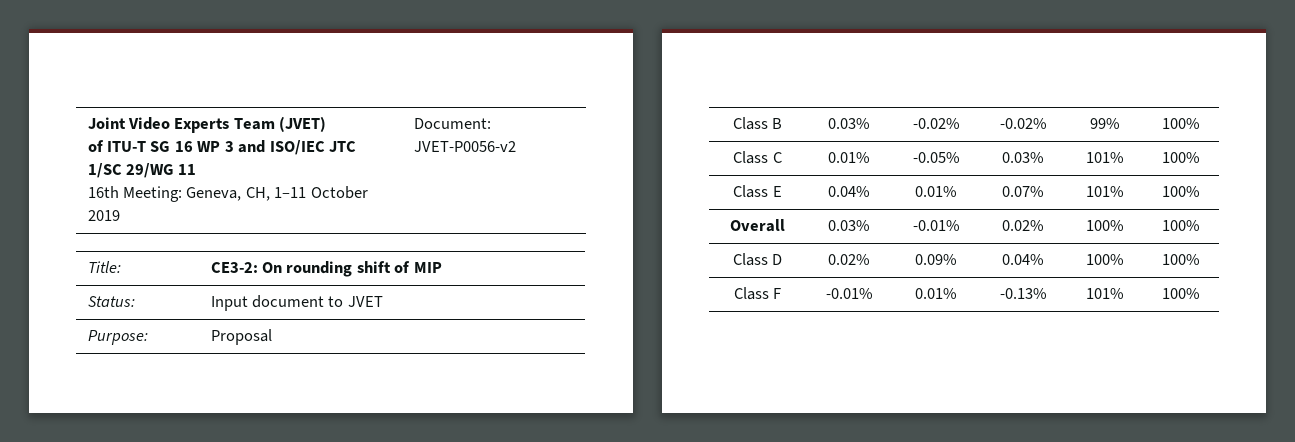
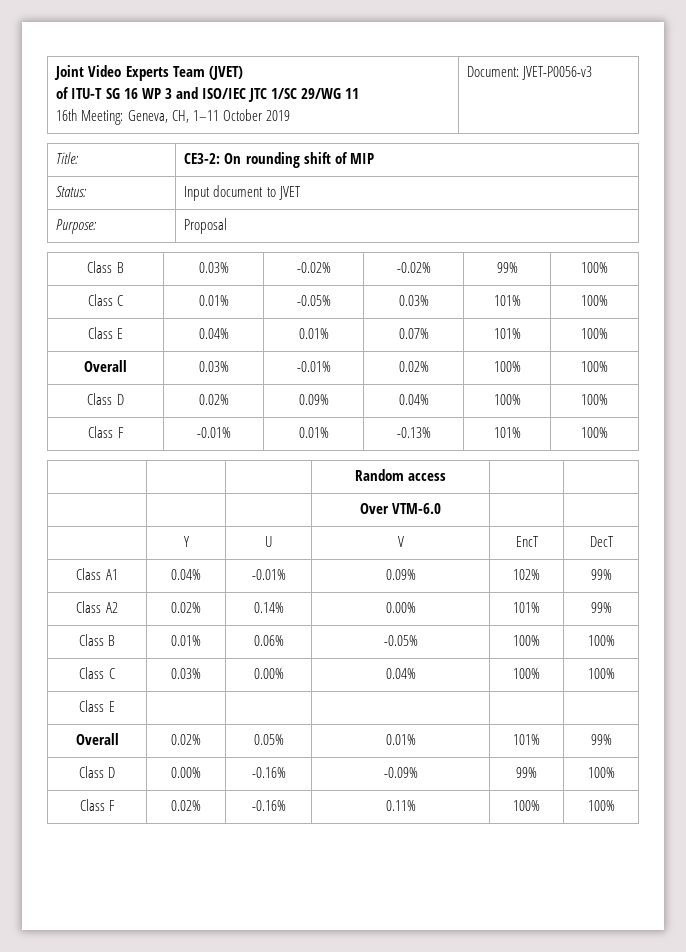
  Joint Video Experts Team (JVET)
  of ITU-T SG 16 WP 3 and ISO/IEC JTC 1/SC 29/WG 11
- 16th Meeting: Geneva, CH, 1–11 October 2019 | Document: JVET-P0056-v2
+ 16th Meeting: Geneva, CH, 1–11 October 2019 | Document: JVET-P0056-v3
+ | | | Random access | |
+ | | | Over VTM-6.0 | |
+ | Y | U | V | EncT | DecT
+ Class A1 | 0.04% | -0.01% | 0.09% | 102% | 99%
+ Class A2 | 0.02% | 0.14% | 0.00% | 101% | 99%
+ Class B | 0.01% | 0.06% | -0.05% | 100% | 100%
+ Class C | 0.03% | 0.00% | 0.04% | 100% | 100%
+ Class E | | | | |
+ Overall | 0.02% | 0.05% | 0.01% | 101% | 99%
+ Class D | 0.00% | -0.16% | -0.09% | 99% | 100%
+ Class F | 0.02% | -0.16% | 0.11% | 100% | 100%

